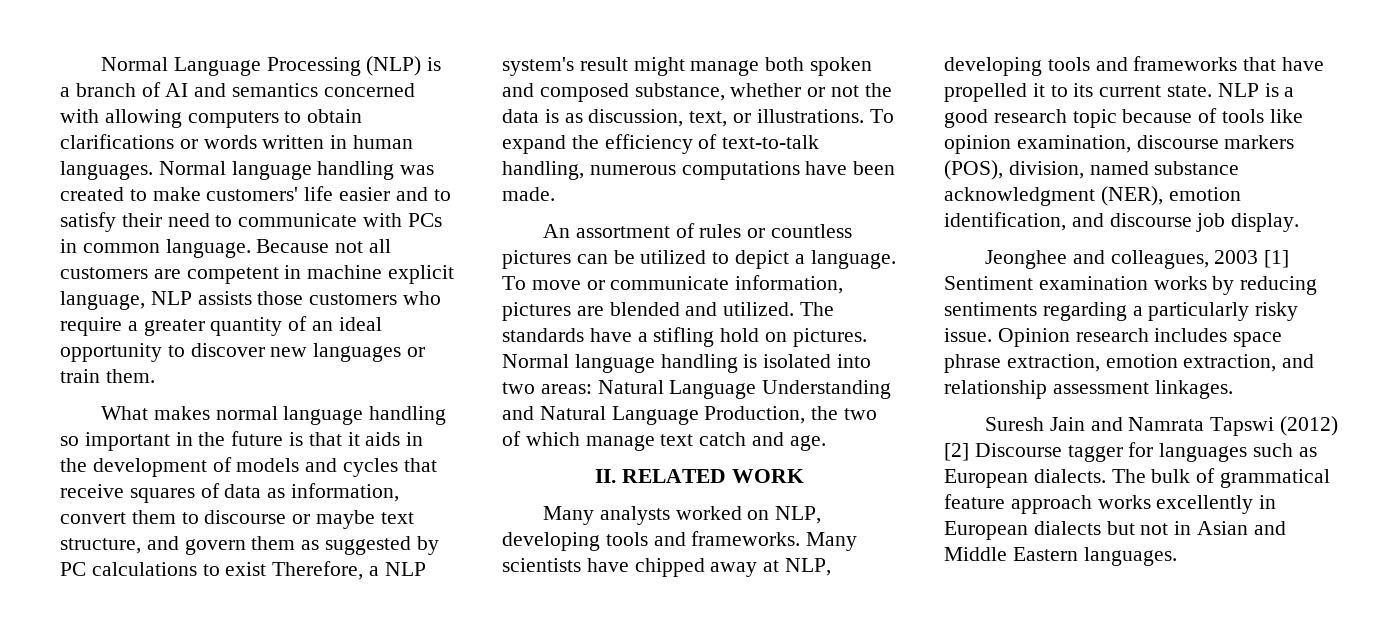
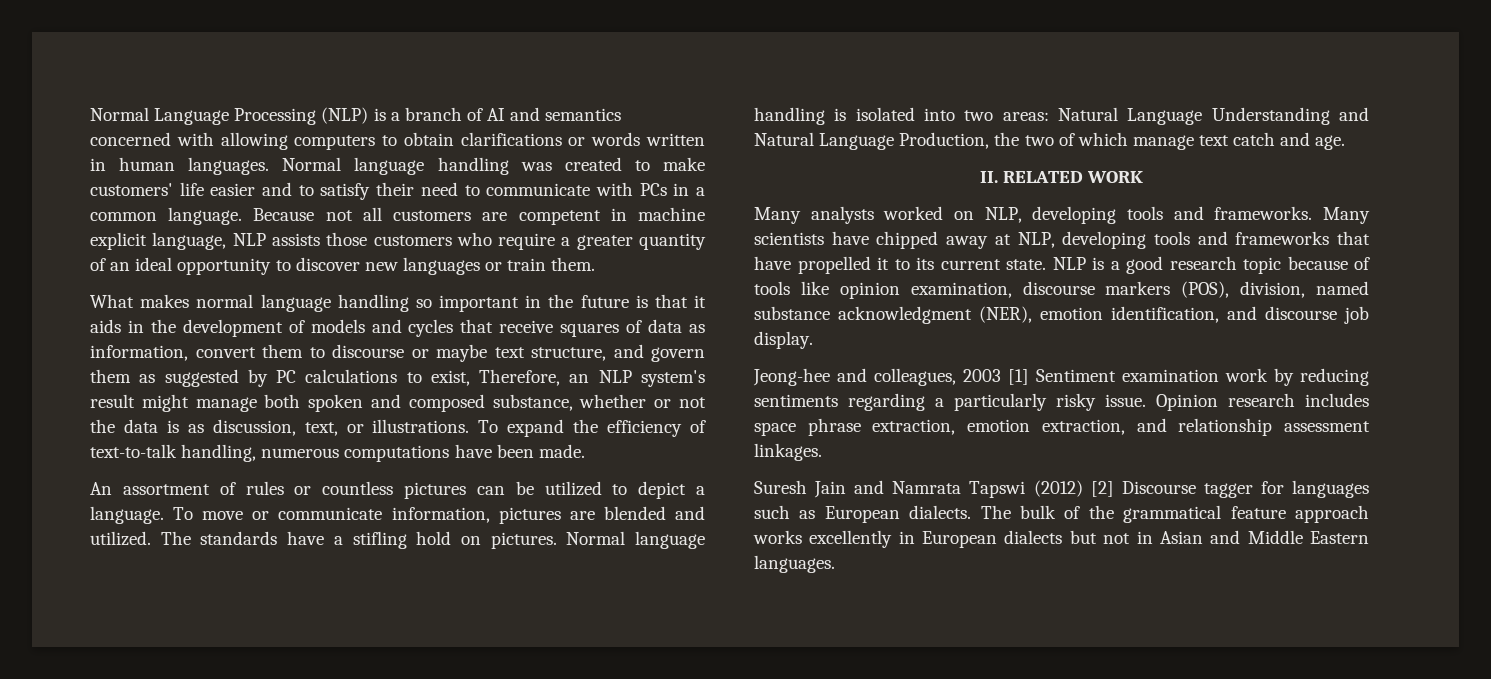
- Normal language handling was created to make customers' life easier and to satisfy their need to communicate with PCs in common language.
+ Normal language handling was created to make customers' life easier and to satisfy their need to communicate with PCs in a common language.
- What makes normal language handling so important in the future is that it aids in the development of models and cycles that receive squares of data as information, convert them to discourse or maybe text structure, and govern them as suggested by PC calculations to exist Therefore, a NLP system's result might manage both spoken and composed substance, whether or not the data is as discussion, text, or illustrations.
+ What makes normal language handling so important in the future is that it aids in the development of models and cycles that receive squares of data as information, convert them to discourse or maybe text structure, and govern them as suggested by PC calculations to exist, Therefore, an NLP system's result might manage both spoken and composed substance, whether or not the data is as discussion, text, or illustrations.
- Jeonghee and colleagues, 2003 [1] Sentiment examination works by reducing sentiments regarding a particularly risky issue.
+ Jeong-hee and colleagues, 2003 [1] Sentiment examination work by reducing sentiments regarding a particularly risky issue.
- The bulk of grammatical feature approach works excellently in European dialects but not in Asian and Middle Eastern languages.
+ The bulk of the grammatical feature approach works excellently in European dialects but not in Asian and Middle Eastern languages.

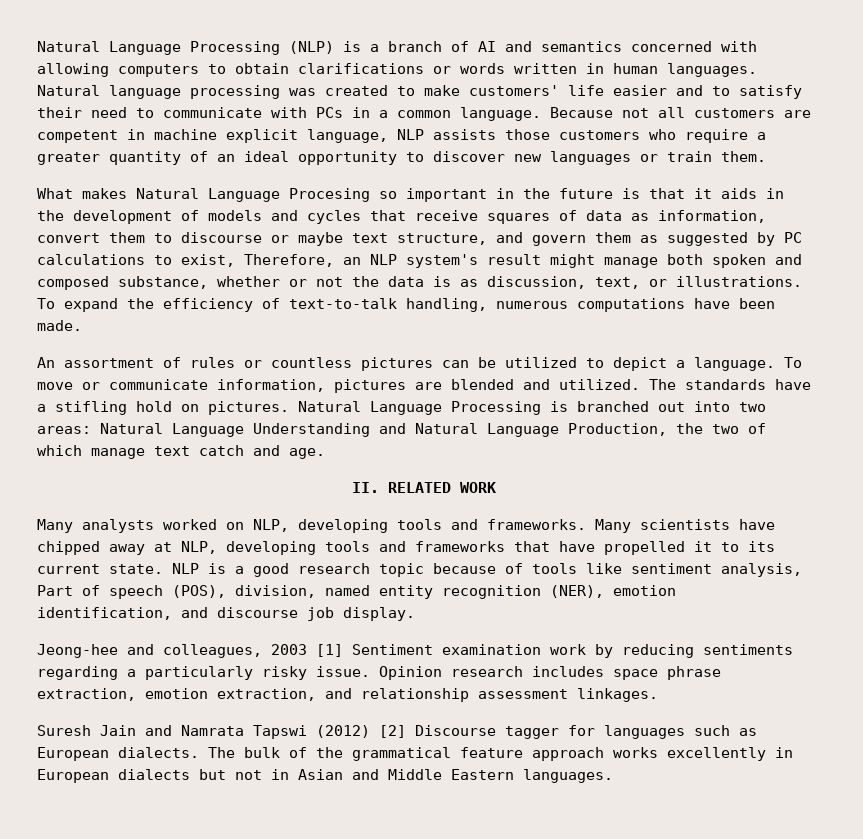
- Normal Language Processing (NLP) is a branch of AI and semantics concerned with allowing computers to obtain clarifications or words written in human languages.
+ Natural Language Processing (NLP) is a branch of AI and semantics concerned with allowing computers to obtain clarifications or words written in human languages.
- Normal language handling was created to make customers' life easier and to satisfy their need to communicate with PCs in a common language.
+ Natural language processing was created to make customers' life easier and to satisfy their need to communicate with PCs in a common language.
- What makes normal language handling so important in the future is that it aids in the development of models and cycles that receive squares of data as information, convert them to discourse or maybe text structure, and govern them as suggested by PC calculations to exist, Therefore, an NLP system's result might manage both spoken and composed substance, whether or not the data is as discussion, text, or illustrations.
+ What makes Natural Language Procesing so important in the future is that it aids in the development of models and cycles that receive squares of data as information, convert them to discourse or maybe text structure, and govern them as suggested by PC calculations to exist, Therefore, an NLP system's result might manage both spoken and composed substance, whether or not the data is as discussion, text, or illustrations.
- Normal language handling is isolated into two areas: Natural Language Understanding and Natural Language Production, the two of which manage text catch and age.
+ Natural Language Processing is branched out into two areas: Natural Language Understanding and Natural Language Production, the two of which manage text catch and age.
- NLP is a good research topic because of tools like opinion examination, discourse markers (POS), division, named substance acknowledgment (NER), emotion identification, and discourse job display.
+ NLP is a good research topic because of tools like sentiment analysis, Part of speech (POS), division, named entity recognition (NER), emotion identification, and discourse job display.

